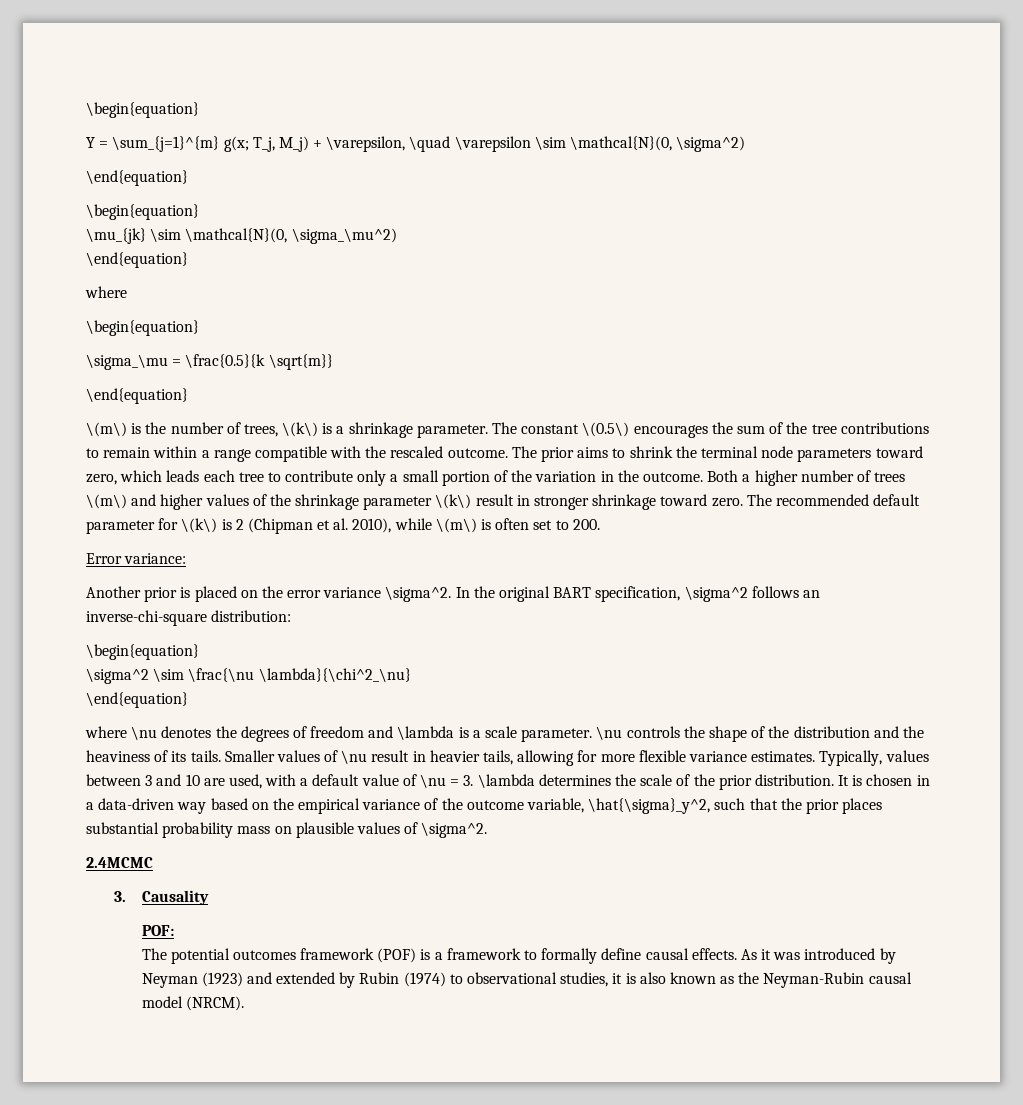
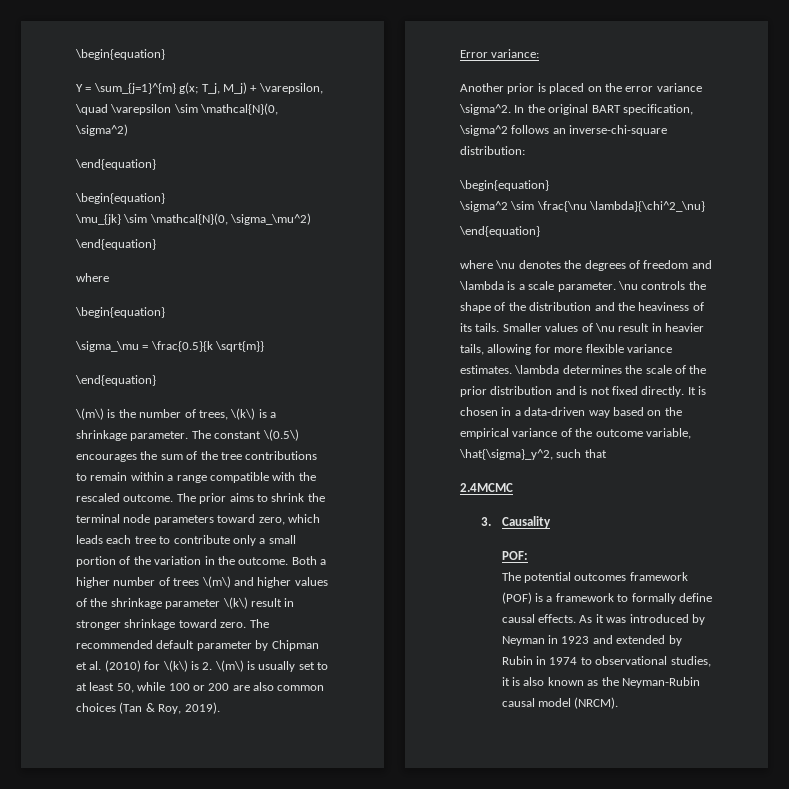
- The recommended default parameter for \(k\) is 2 (Chipman et al. 2010), while \(m\) is often set to 200.
+ The recommended default parameter by Chipman et al. (2010) for \(k\) is 2. \(m\) is usually set to at least 50, while 100 or 200 are also common choices (Tan & Roy, 2019).
- Typically, values between 3 and 10 are used, with a default value of \nu = 3. \lambda determines the scale of the prior distribution.
+ \lambda determines the scale of the prior distribution and is not fixed directly.
- It is chosen in a data-driven way based on the empirical variance of the outcome variable, \hat{\sigma}_y^2, such that the prior places substantial probability mass on plausible values of \sigma^2.
+ It is chosen in a data-driven way based on the empirical variance of the outcome variable, \hat{\sigma}_y^2, such that
- As it was introduced by Neyman (1923) and extended by Rubin (1974) to observational studies, it is also known as the Neyman-Rubin causal model (NRCM).
+ As it was introduced by Neyman in 1923 and extended by Rubin in 1974 to observational studies, it is also known as the Neyman-Rubin causal model (NRCM).

